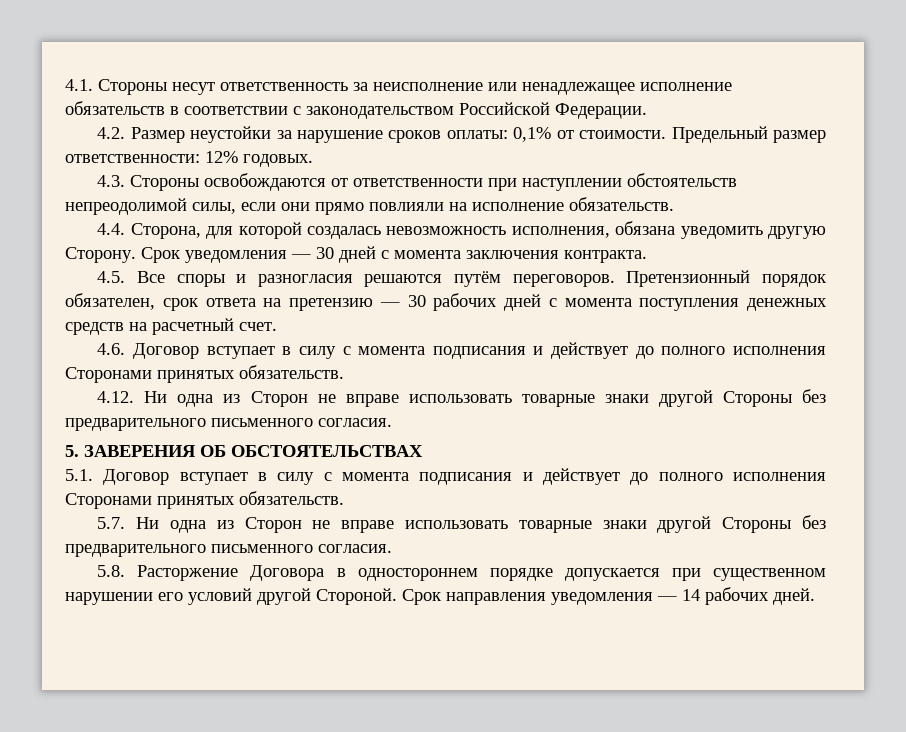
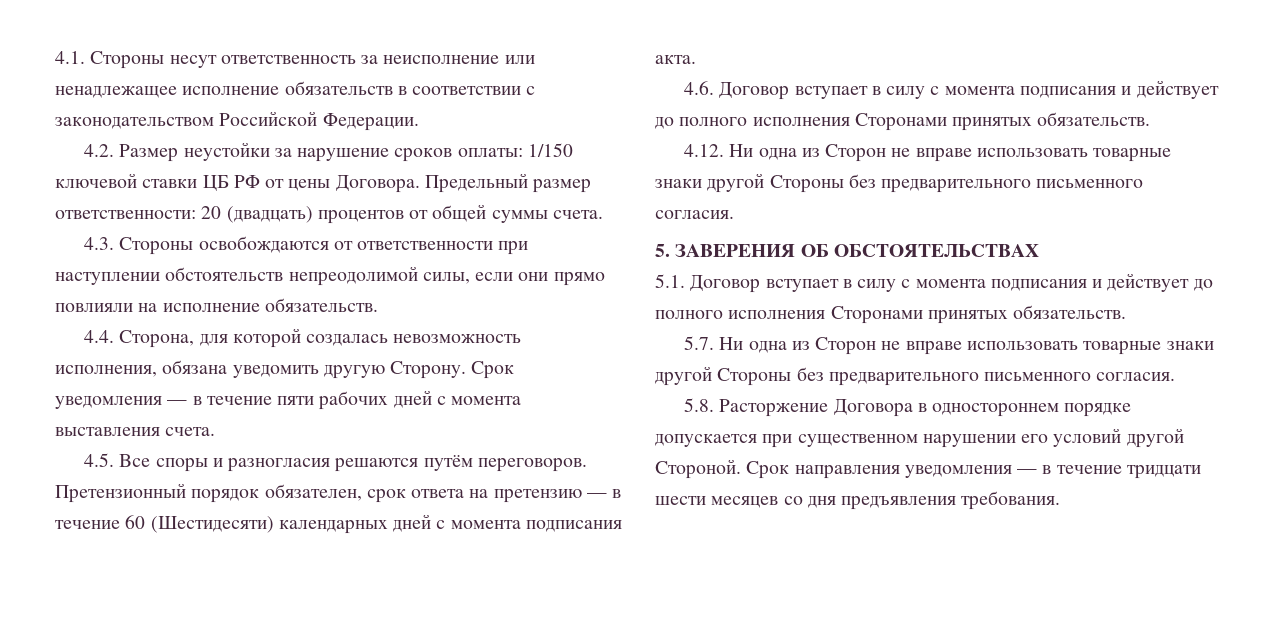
- 4.2. Размер неустойки за нарушение сроков оплаты: 0,1% от стоимости. Предельный размер ответственности: 12% годовых.
+ 4.2. Размер неустойки за нарушение сроков оплаты: 1/150 ключевой ставки ЦБ РФ от цены Договора. Предельный размер ответственности: 20 (двадцать) процентов от общей суммы счета.
- Срок уведомления — 30 дней с момента заключения контракта.
+ Срок уведомления — в течение пяти рабочих дней с момента выставления счета.
- Претензионный порядок обязателен, срок ответа на претензию — 30 рабочих дней с момента поступления денежных средств на расчетный счет.
+ Претензионный порядок обязателен, срок ответа на претензию — в течение 60 (Шестидесяти) календарных дней с момента подписания акта.
- Срок направления уведомления — 14 рабочих дней.
+ Срок направления уведомления — в течение тридцати шести месяцев со дня предъявления требования.

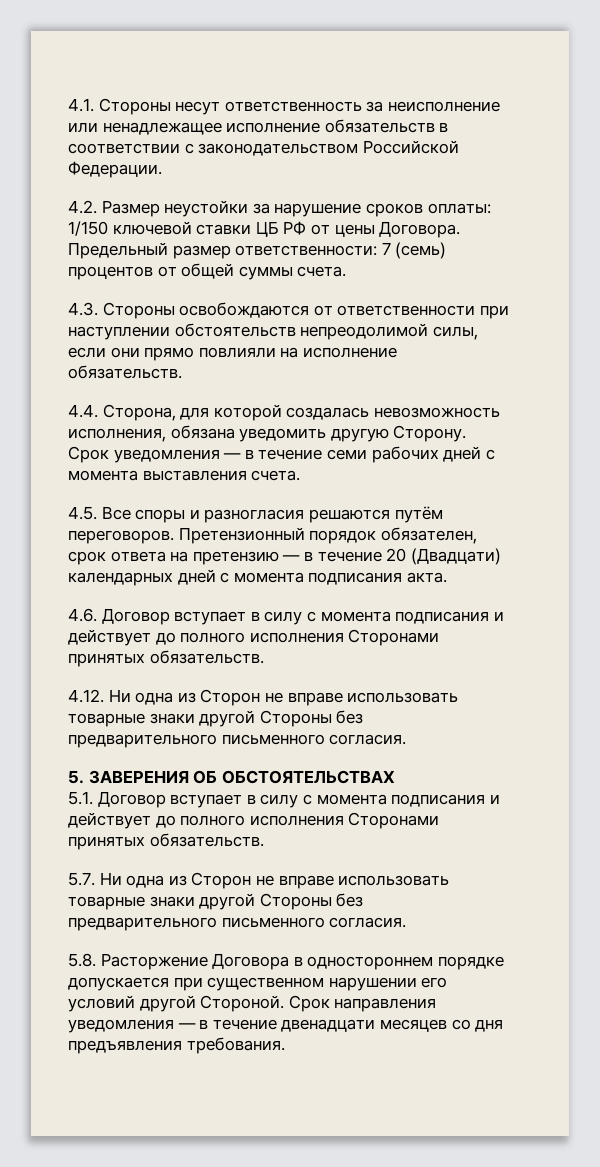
- Предельный размер ответственности: 20 (двадцать) процентов от общей суммы счета.
+ Предельный размер ответственности: 7 (семь) процентов от общей суммы счета.
- Срок уведомления — в течение пяти рабочих дней с момента выставления счета.
+ Срок уведомления — в течение семи рабочих дней с момента выставления счета.
- Претензионный порядок обязателен, срок ответа на претензию — в течение 60 (Шестидесяти) календарных дней с момента подписания акта.
+ Претензионный порядок обязателен, срок ответа на претензию — в течение 20 (Двадцати) календарных дней с момента подписания акта.
- Срок направления уведомления — в течение тридцати шести месяцев со дня предъявления требования.
+ Срок направления уведомления — в течение двенадцати месяцев со дня предъявления требования.

